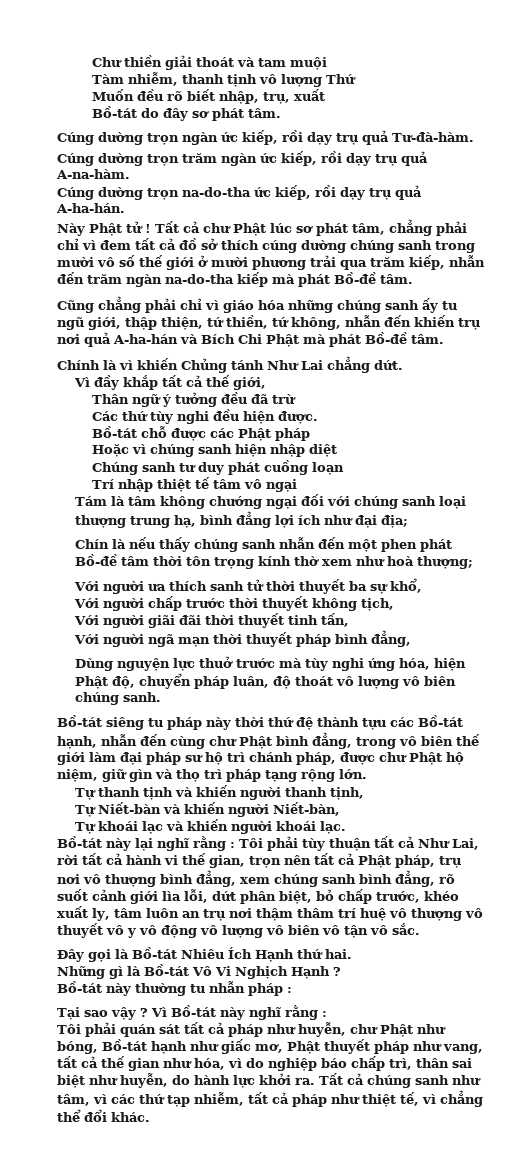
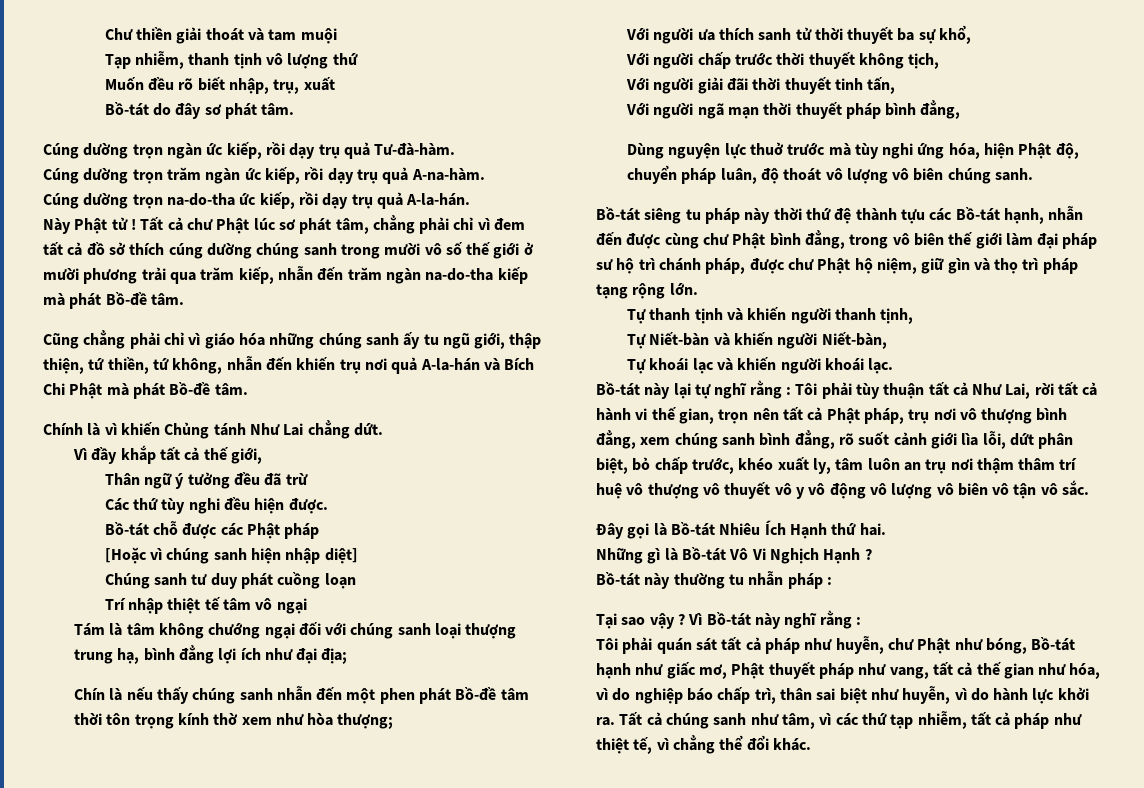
- Tàm nhiễm, thanh tịnh vô lượng Thứ
+ Tạp nhiễm, thanh tịnh vô lượng thứ
- Cúng dường trọn na-do-tha ức kiếp, rồi dạy trụ quả A-ha-hán.
+ Cúng dường trọn na-do-tha ức kiếp, rồi dạy trụ quả A-la-hán.
- Cũng chẳng phải chỉ vì giáo hóa những chúng sanh ấy tu ngũ giới, thập thiện, tứ thiền, tứ không, nhẫn đến khiến trụ nơi quả A-ha-hán và Bích Chi Phật mà phát Bồ-đề tâm.
+ Cũng chẳng phải chỉ vì giáo hóa những chúng sanh ấy tu ngũ giới, thập thiện, tứ thiền, tứ không, nhẫn đến khiến trụ nơi quả A-la-hán và Bích Chi Phật mà phát Bồ-đề tâm.
- Hoặc vì chúng sanh hiện nhập diệt
+ [Hoặc vì chúng sanh hiện nhập diệt]
- Chín là nếu thấy chúng sanh nhẫn đến một phen phát Bồ-đề tâm thời tôn trọng kính thờ xem như hoà thượng;
+ Chín là nếu thấy chúng sanh nhẫn đến một phen phát Bồ-đề tâm thời tôn trọng kính thờ xem như hòa thượng;
- Với người giãi đãi thời thuyết tinh tấn,
+ Với người giải đãi thời thuyết tinh tấn,
- Bồ-tát siêng tu pháp này thời thứ đệ thành tựu các Bồ-tát hạnh, nhẫn đến cùng chư Phật bình đẳng, trong vô biên thế giới làm đại pháp sư hộ trì chánh pháp, được chư Phật hộ niệm, giữ gìn và thọ trì pháp tạng rộng lớn.
+ Bồ-tát siêng tu pháp này thời thứ đệ thành tựu các Bồ-tát hạnh, nhẫn đến được cùng chư Phật bình đẳng, trong vô biên thế giới làm đại pháp sư hộ trì chánh pháp, được chư Phật hộ niệm, giữ gìn và thọ trì pháp tạng rộng lớn.
- Bồ-tát này lại nghĩ rằng :
+ Bồ-tát này lại tự nghĩ rằng :
- Tôi phải quán sát tất cả pháp như huyễn, chư Phật như bóng, Bồ-tát hạnh như giấc mơ, Phật thuyết pháp như vang, tất cả thế gian như hóa, vì do nghiệp báo chấp trì, thân sai biệt như huyễn, do hành lực khởi ra.
+ Tôi phải quán sát tất cả pháp như huyễn, chư Phật như bóng, Bồ-tát hạnh như giấc mơ, Phật thuyết pháp như vang, tất cả thế gian như hóa, vì do nghiệp báo chấp trì, thân sai biệt như huyễn, vì do hành lực khởi ra.

